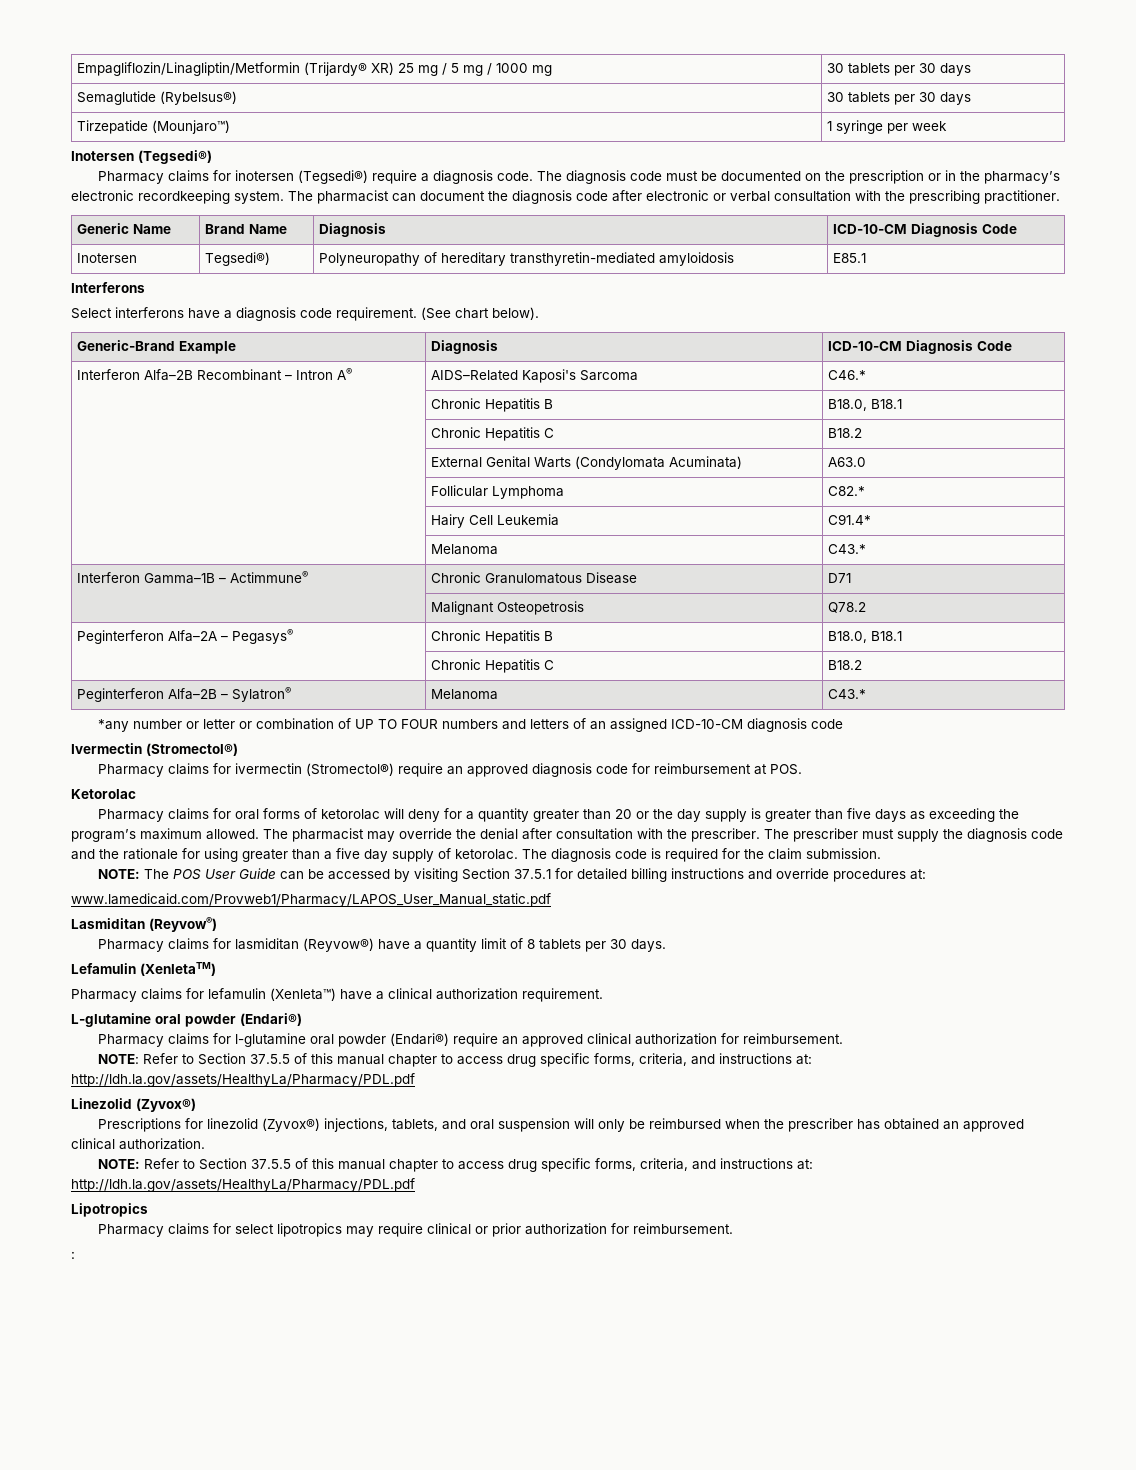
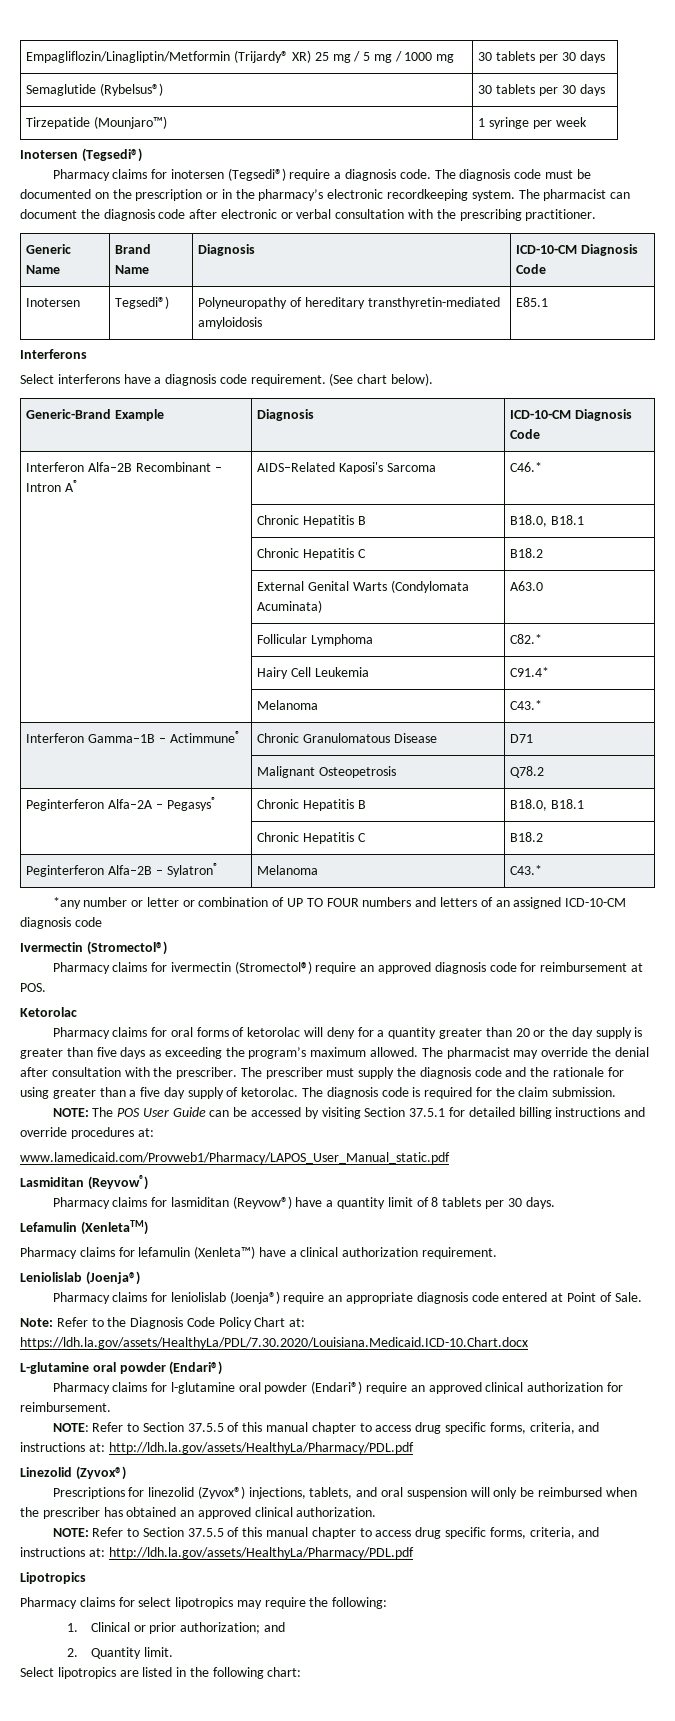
+ Leniolislab (Joenja®)
+ Pharmacy claims for leniolislab (Joenja®) require an appropriate diagnosis code entered at Point of Sale.
+ Note: Refer to the Diagnosis Code Policy Chart at: https://ldh.la.gov/assets/HealthyLa/PDL/7.30.2020/Louisiana.Medicaid.ICD-10.Chart.docx
- Pharmacy claims for select lipotropics may require clinical or prior authorization for reimbursement.
- :
+ Pharmacy claims for select lipotropics may require the following:
+ 1. Clinical or prior authorization; and
+ 2. Quantity limit.
+ Select lipotropics are listed in the following chart:

